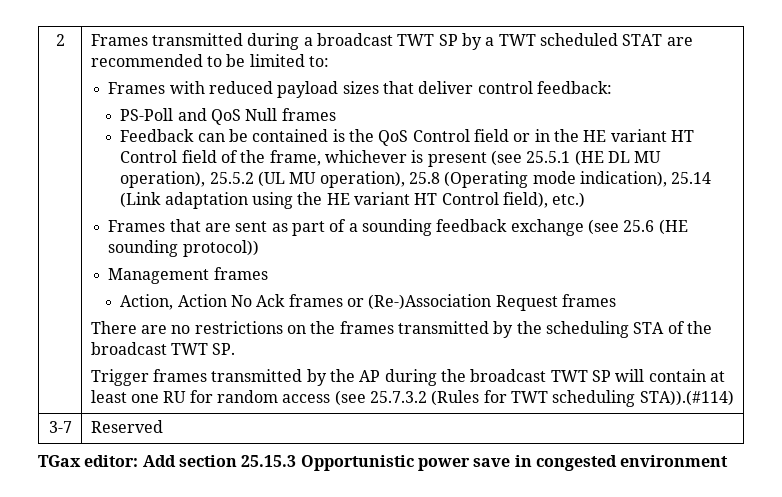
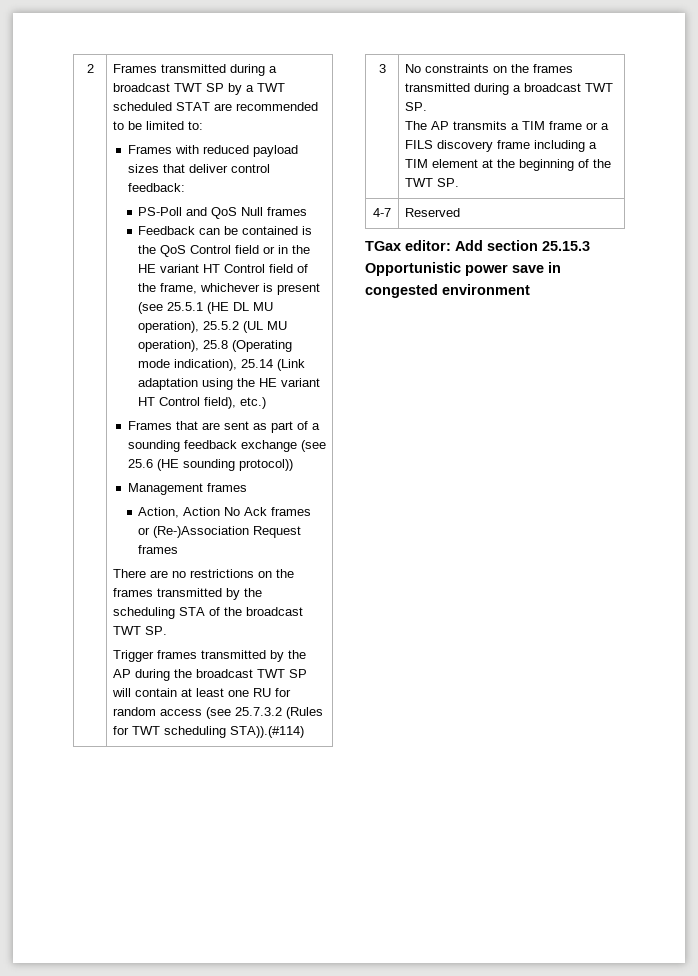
- 3-7 | Reserved
+ 3 | No constraints on the frames transmitted during a broadcast TWT SP.
+ The AP transmits a TIM frame or a FILS discovery frame including a TIM element at the beginning of the TWT SP.
+ 4-7 | Reserved

